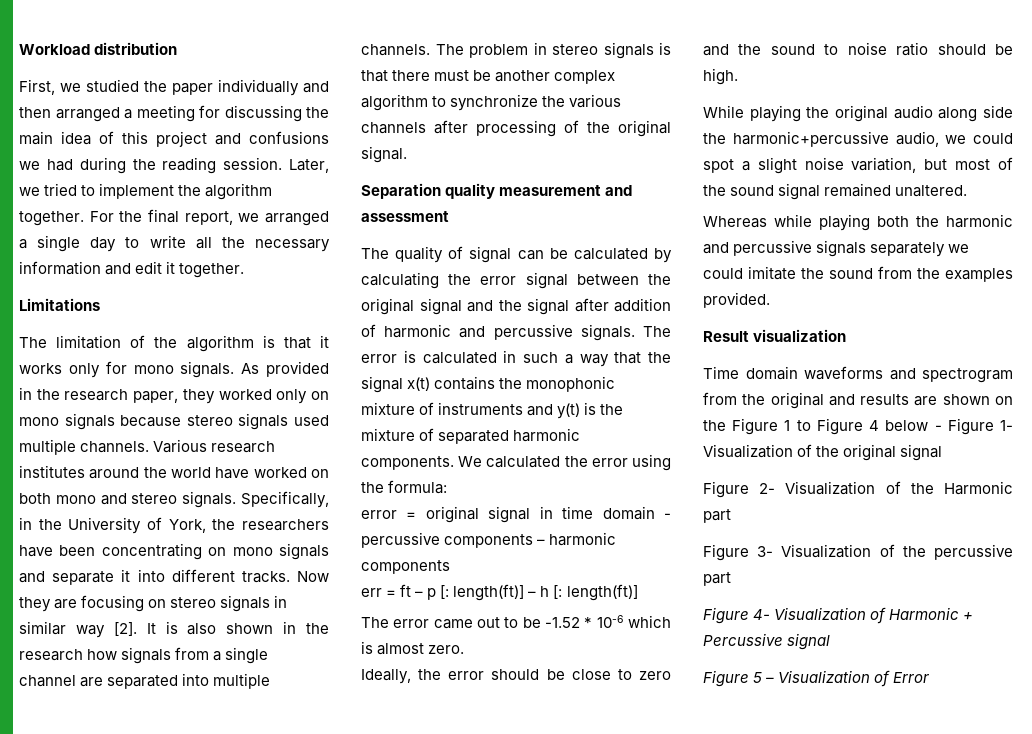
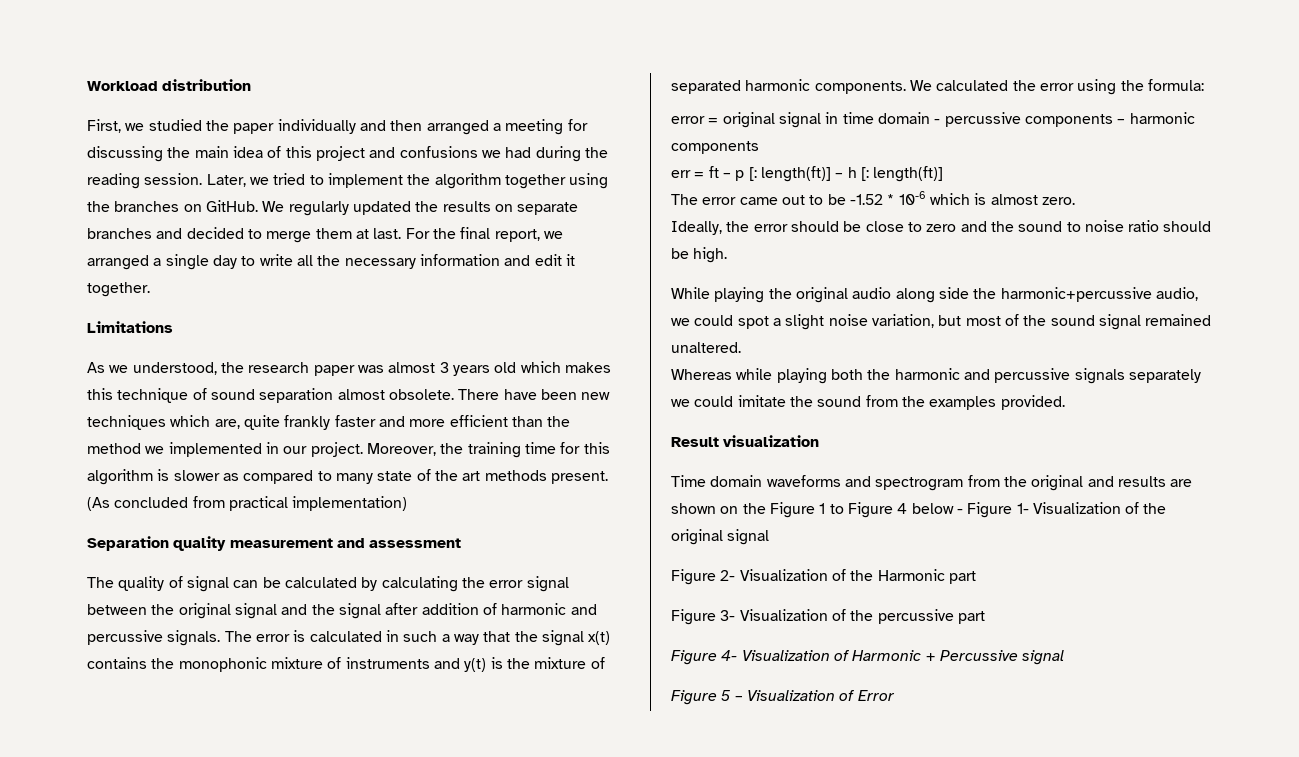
- Later, we tried to implement the algorithm together.
+ Later, we tried to implement the algorithm together using the branches on GitHub. We regularly updated the results on separate branches and decided to merge them at last.
- The limitation of the algorithm is that it works only for mono signals. As provided in the research paper, they worked only on mono signals because stereo signals used multiple channels. Various research institutes around the world have worked on both mono and stereo signals. Specifically, in the University of York, the researchers have been concentrating on mono signals and separate it into different tracks. Now they are focusing on stereo signals in similar way [2]. It is also shown in the research how signals from a single channel are separated into multiple channels. The problem in stereo signals is that there must be another complex algorithm to synchronize the various channels after processing of the original signal.
+ As we understood, the research paper was almost 3 years old which makes this technique of sound separation almost obsolete. There have been new techniques which are, quite frankly faster and more efficient than the method we implemented in our project. Moreover, the training time for this algorithm is slower as compared to many state of the art methods present. (As concluded from practical implementation)

